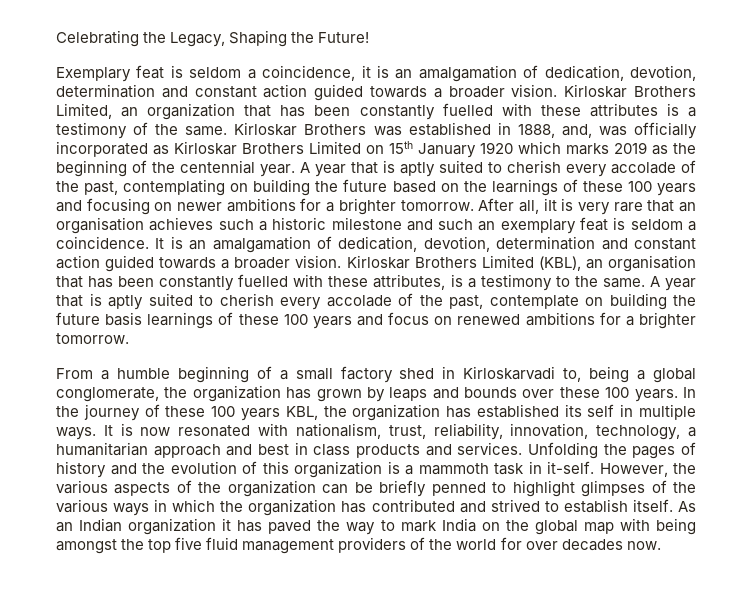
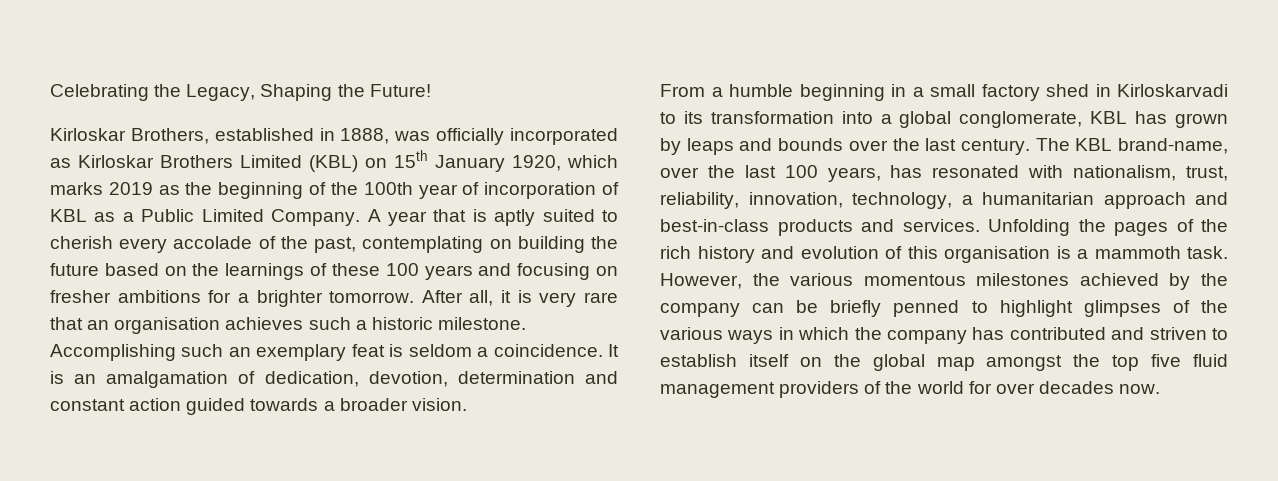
- Exemplary feat is seldom a coincidence, it is an amalgamation of dedication, devotion, determination and constant action guided towards a broader vision. Kirloskar Brothers Limited, an organization that has been constantly fuelled with these attributes is a testimony of the same. Kirloskar Brothers was established in 1888, and, was officially incorporated as Kirloskar Brothers Limited on 15th January 1920 which marks 2019 as the beginning of the centennial year.
+ Kirloskar Brothers, established in 1888, was officially incorporated as Kirloskar Brothers Limited (KBL) on 15th January 1920, which marks 2019 as the beginning of the 100th year of incorporation of KBL as a Public Limited Company.
- A year that is aptly suited to cherish every accolade of the past, contemplating on building the future based on the learnings of these 100 years and focusing on newer ambitions for a brighter tomorrow.
+ A year that is aptly suited to cherish every accolade of the past, contemplating on building the future based on the learnings of these 100 years and focusing on fresher ambitions for a brighter tomorrow.
- After all, iIt is very rare that an organisation achieves such a historic milestone and such an exemplary feat is seldom a coincidence.
+ After all, it is very rare that an organisation achieves such a historic milestone. Accomplishing such an exemplary feat is seldom a coincidence.
- Kirloskar Brothers Limited (KBL), an organisation that has been constantly fuelled with these attributes, is a testimony to the same. A year that is aptly suited to cherish every accolade of the past, contemplate on building the future basis learnings of these 100 years and focus on renewed ambitions for a brighter tomorrow.
- From a humble beginning of a small factory shed in Kirloskarvadi to, being a global conglomerate, the organization has grown by leaps and bounds over these 100 years. In the journey of these 100 years KBL, the organization has established its self in multiple ways. It is now resonated with nationalism, trust, reliability, innovation, technology, a humanitarian approach and best in class products and services.
+ From a humble beginning in a small factory shed in Kirloskarvadi to its transformation into a global conglomerate, KBL has grown by leaps and bounds over the last century. The KBL brand-name, over the last 100 years, has resonated with nationalism, trust, reliability, innovation, technology, a humanitarian approach and best-in-class products and services.
- Unfolding the pages of history and the evolution of this organization is a mammoth task in it-self. However, the various aspects of the organization can be briefly penned to highlight glimpses of the various ways in which the organization has contributed and strived to establish itself. As an Indian organization it has paved the way to mark India on the global map with being amongst the top five fluid management providers of the world for over decades now.
+ Unfolding the pages of the rich history and evolution of this organisation is a mammoth task. However, the various momentous milestones achieved by the company can be briefly penned to highlight glimpses of the various ways in which the company has contributed and striven to establish itself on the global map amongst the top five fluid management providers of the world for over decades now.

